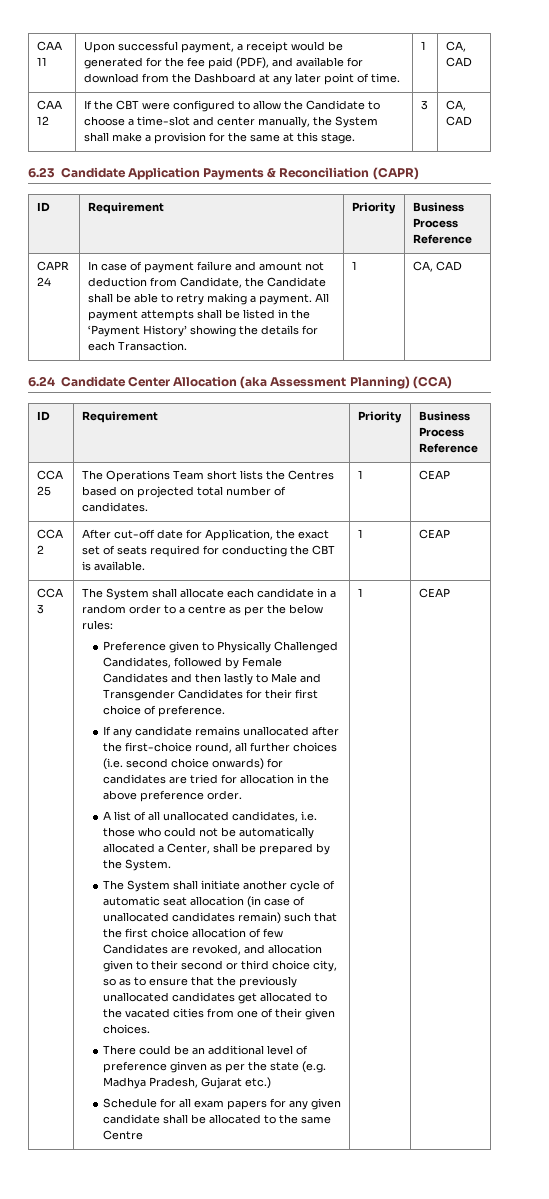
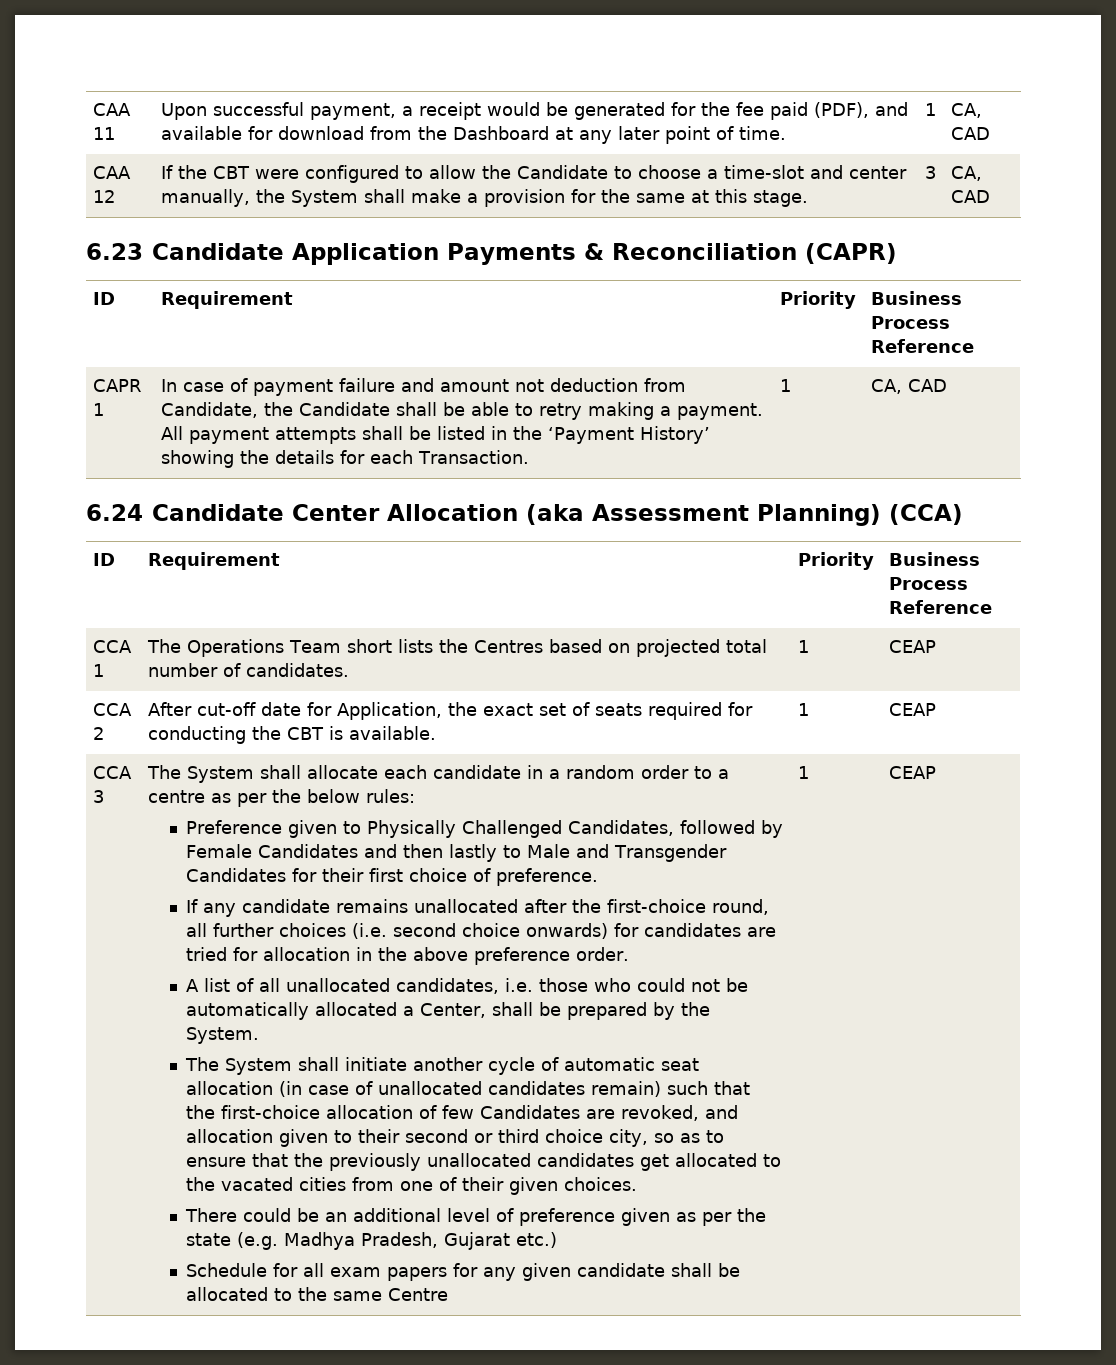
- CAPR 24
+ CAPR 1
- CCA 25 | The Operations Team short lists the Centres based on projected total number of candidates. | 1 | CEAP
+ CCA 1 | The Operations Team short lists the Centres based on projected total number of candidates. | 1 | CEAP
- The System shall initiate another cycle of automatic seat allocation (in case of unallocated candidates remain) such that the first choice allocation of few Candidates are revoked, and allocation given to their second or third choice city, so as to ensure that the previously unallocated candidates get allocated to the vacated cities from one of their given choices.
+ The System shall initiate another cycle of automatic seat allocation (in case of unallocated candidates remain) such that the first-choice allocation of few Candidates are revoked, and allocation given to their second or third choice city, so as to ensure that the previously unallocated candidates get allocated to the vacated cities from one of their given choices.
- There could be an additional level of preference ginven as per the state (e.g. Madhya Pradesh, Gujarat etc.)
+ There could be an additional level of preference given as per the state (e.g. Madhya Pradesh, Gujarat etc.)

